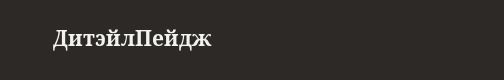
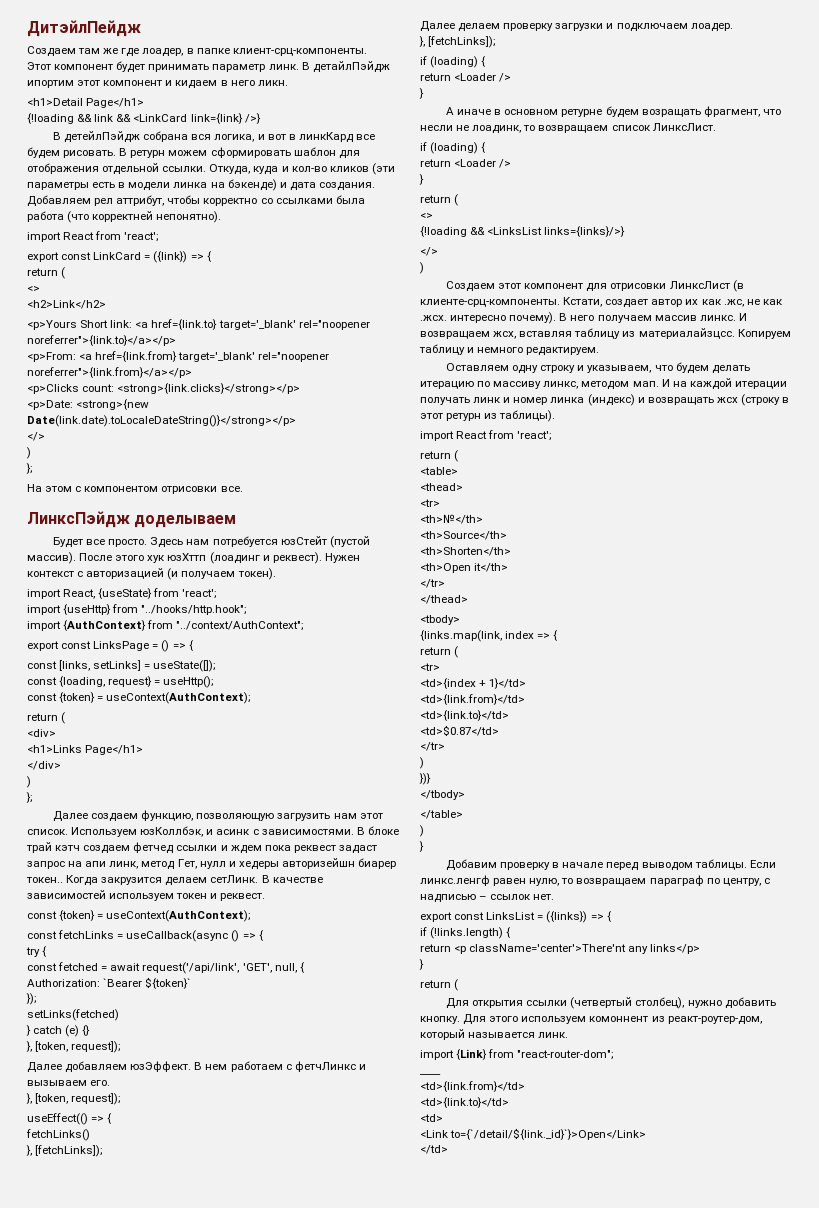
+ Создаем там же где лоадер, в папке клиент-срц-компоненты.
+ Этот компонент будет принимать параметр линк. В детайлПэйдж ипортим этот компонент и кидаем в него ликн.
+ <h1>Detail Page</h1>
+ {!loading && link && <LinkCard link={link} />}
+ В детейлПэйдж собрана вся логика, и вот в линкКард все будем рисовать. В ретурн можем сформировать шаблон для отображения отдельной ссылки. Откуда, куда и кол-во кликов (эти параметры есть в модели линка на бэкенде) и дата создания. Добавляем рел аттрибут, чтобы корректно со ссылками была работа (что корректней непонятно).
+ import React from 'react';
+ export const LinkCard = ({link}) => {
+ return (
+ <>
+ <h2>Link</h2>
+ <p>Yours Short link: <a href={link.to} target='_blank' rel="noopener noreferrer">{link.to}</a></p>
+ <p>From: <a href={link.from} target='_blank' rel="noopener noreferrer">{link.from}</a></p>
+ <p>Clicks count: <strong>{link.clicks}</strong></p>
+ <p>Date: <strong>{new Date(link.date).toLocaleDateString()}</strong></p>
+ </>
+ )
+ };
+ На этом с компонентом отрисовки все.
+ ЛинксПэйдж доделываем
+ Будет все просто. Здесь нам потребуется юзСтейт (пустой массив). После этого хук юзХттп (лоадинг и реквест). Нужен контекст с авторизацией (и получаем токен).
+ import React, {useState} from 'react';
+ import {useHttp} from "../hooks/http.hook";
+ import {AuthContext} from "../context/AuthContext";
+ export const LinksPage = () => {
+ const [links, setLinks] = useState([]);
+ const {loading, request} = useHttp();
+ const {token} = useContext(AuthContext);
+ return (
+ <div>
+ <h1>Links Page</h1>
+ </div>
+ )
+ };
+ Далее создаем функцию, позволяющую загрузить нам этот список. Используем юзКоллбэк, и асинк с зависимостями. В блоке трай кэтч создаем фетчед ссылки и ждем пока реквест задаст запрос на апи линк, метод Гет, нулл и хедеры авторизейшн биарер токен.. Когда закрузится делаем сетЛинк. В качестве зависимостей используем токен и реквест.
+ const {token} = useContext(AuthContext);
+ const fetchLinks = useCallback(async () => {
+ try {
+ const fetched = await request('/api/link', 'GET', null, {
+ Authorization: `Bearer ${token}`
+ });
+ setLinks(fetched)
+ } catch (e) {}
+ }, [token, request]);
+ Далее добавляем юзЭффект. В нем работаем с фетчЛинкс и вызываем его.
+ }, [token, request]);
+ useEffect(() => {
+ fetchLinks()
+ }, [fetchLinks]);
+ Далее делаем проверку загрузки и подключаем лоадер.
+ }, [fetchLinks]);
+ if (loading) {
+ return <Loader />
+ }
+ А иначе в основном ретурне будем возращать фрагмент, что несли не лоадинк, то возвращаем список ЛинксЛист.
+ if (loading) {
+ return <Loader />
+ }
+ return (
+ <>
+ {!loading && <LinksList links={links}/>}
+ </>
+ )
+ Создаем этот компонент для отрисовки ЛинксЛист (в клиенте-срц-компоненты. Кстати, создает автор их как .жс, не как .жсх. интересно почему). В него получаем массив линкс. И возвращаем жсх, вставляя таблицу из материалайзцсс. Копируем таблицу и немного редактируем.
+ Оставляем одну строку и указываем, что будем делать итерацию по массиву линкс, методом мап. И на каждой итерации получать линк и номер линка (индекс) и возвращать жсх (строку в этот ретурн из таблицы).
+ import React from 'react';
+ return (
+ <table>
+ <thead>
+ <tr>
+ <th>№</th>
+ <th>Source</th>
+ <th>Shorten</th>
+ <th>Open it</th>
+ </tr>
+ </thead>
+ <tbody>
+ {links.map(link, index => {
+ return (
+ <tr>
+ <td>{index + 1}</td>
+ <td>{link.from}</td>
+ <td>{link.to}</td>
+ <td>$0.87</td>
+ </tr>
+ )
+ })}
+ </tbody>
+ </table>
+ )
+ }
+ Добавим проверку в начале перед выводом таблицы. Если линкс.ленгф равен нулю, то возвращаем параграф по центру, с надписью – ссылок нет.
+ export const LinksList = ({links}) => {
+ if (!links.length) {
+ return <p className='center'>There'nt any links</p>
+ }
+ return (
+ Для открытия ссылки (четвертый столбец), нужно добавить кнопку. Для этого используем комоннент из реакт-роутер-дом, который называется линк.
+ import {Link} from "react-router-dom";
+ ____
+ <td>{link.from}</td>
+ <td>{link.to}</td>
+ <td>
+ <Link to={`/detail/${link._id}`}>Open</Link>
+ </td>

